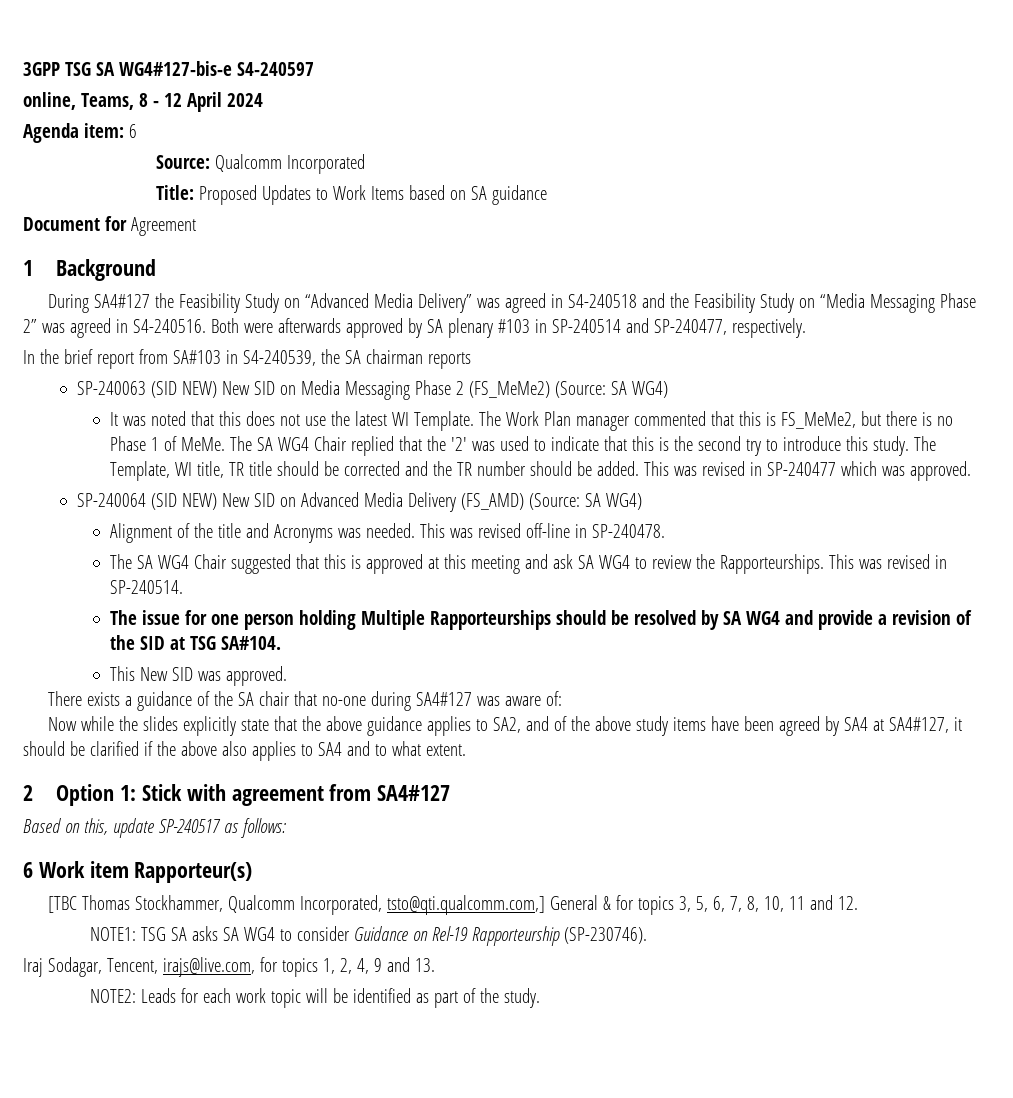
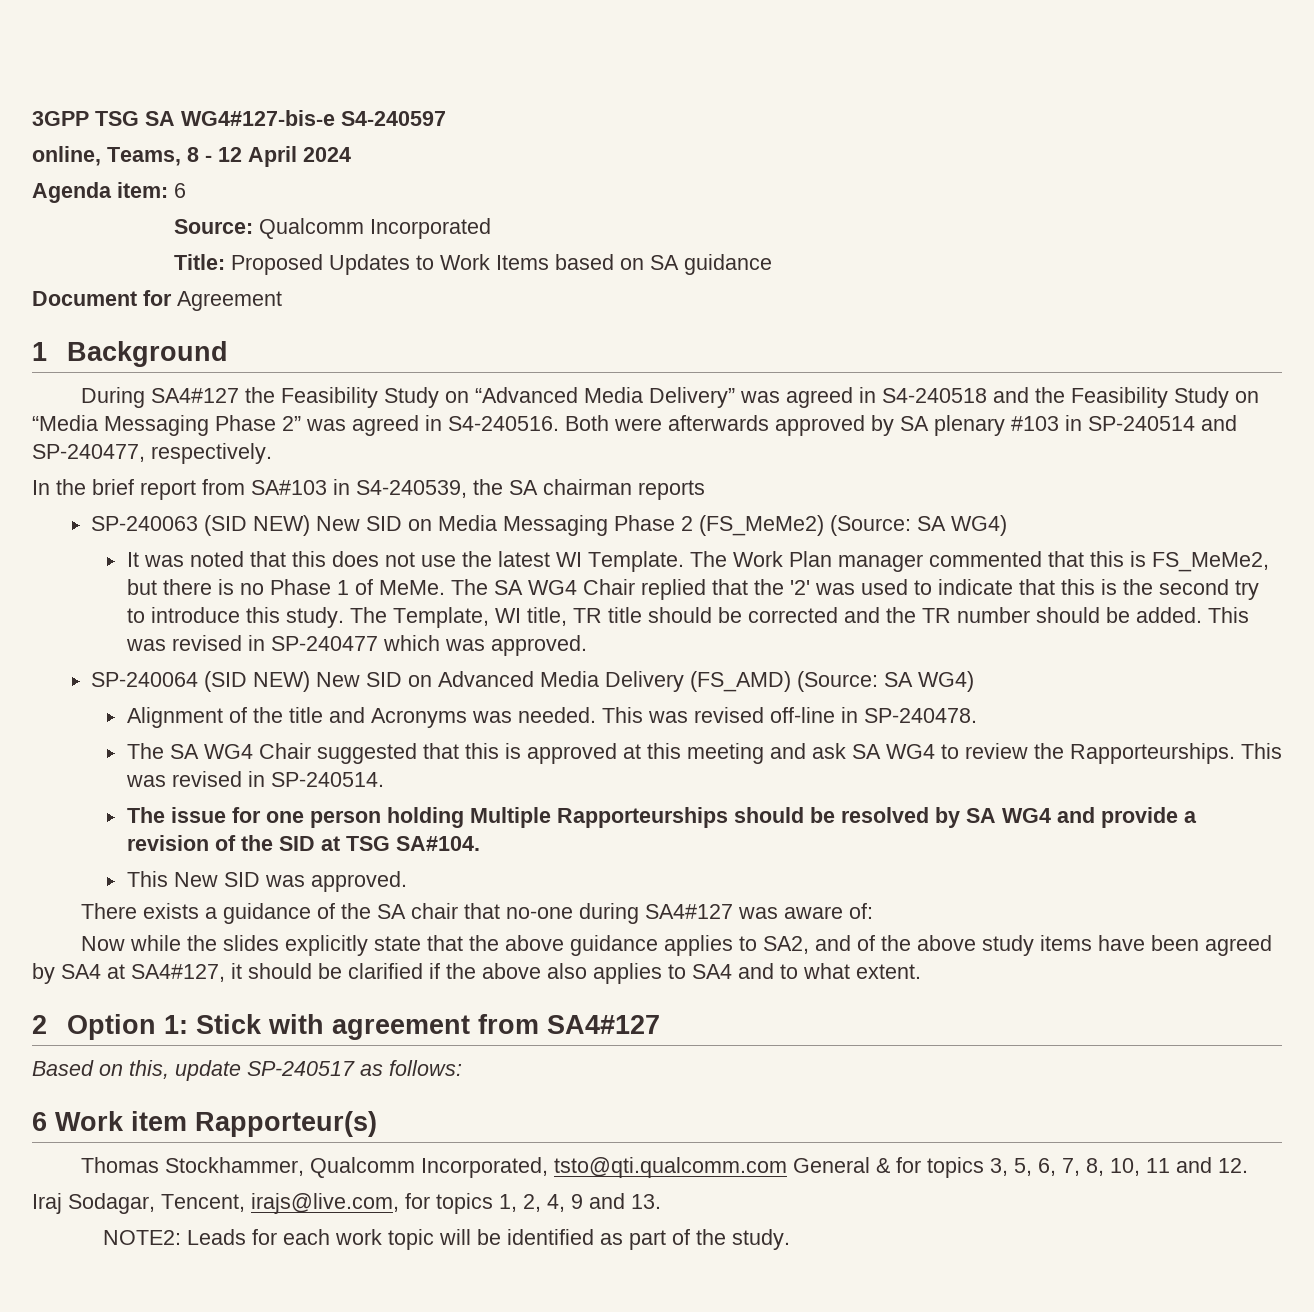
- [TBC Thomas Stockhammer, Qualcomm Incorporated, tsto@qti.qualcomm.com,] General & for topics 3, 5, 6, 7, 8, 10, 11 and 12.
+ Thomas Stockhammer, Qualcomm Incorporated, tsto@qti.qualcomm.com General & for topics 3, 5, 6, 7, 8, 10, 11 and 12.
- NOTE1: TSG SA asks SA WG4 to consider Guidance on Rel-19 Rapporteurship (SP-230746).

